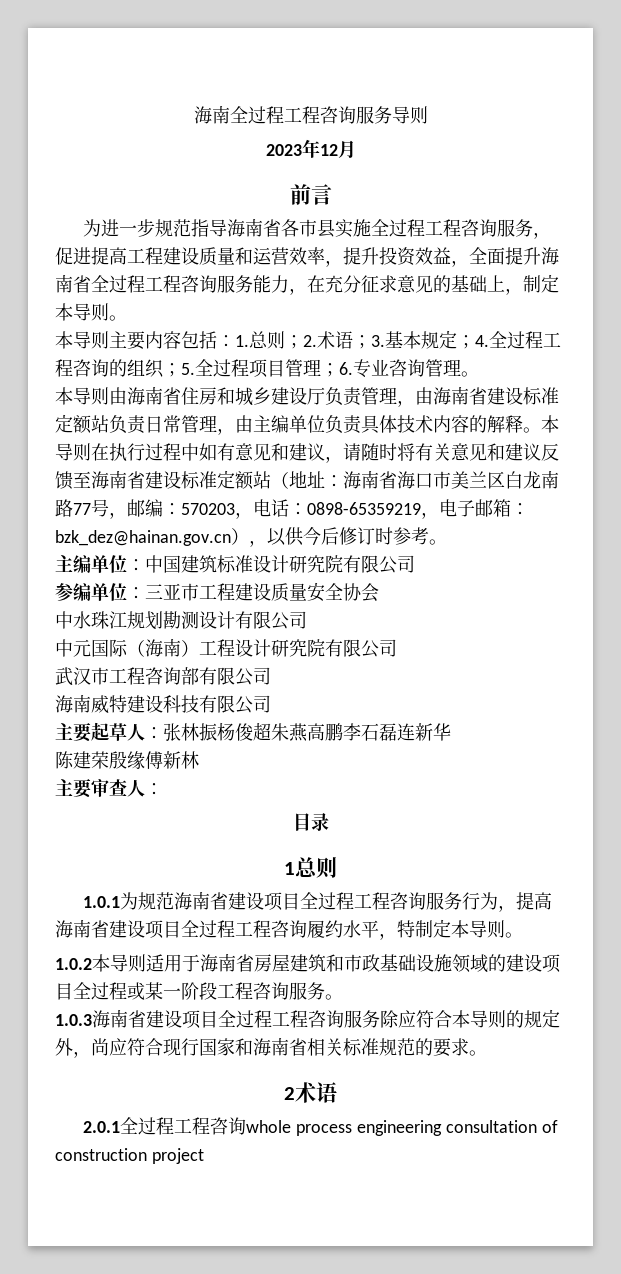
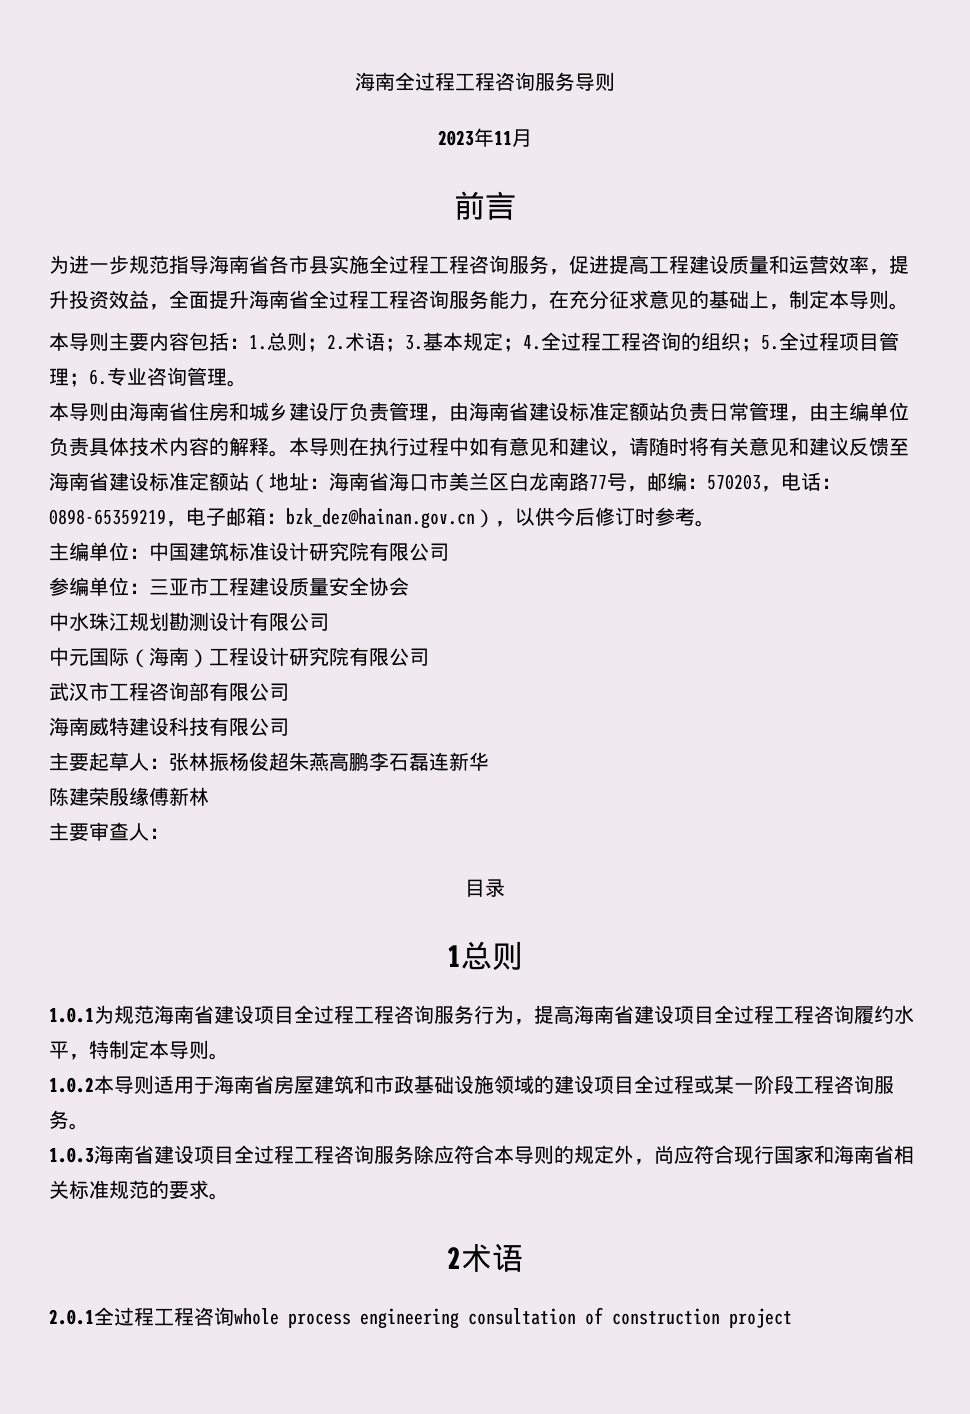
- 2023年12月
+ 2023年11月

